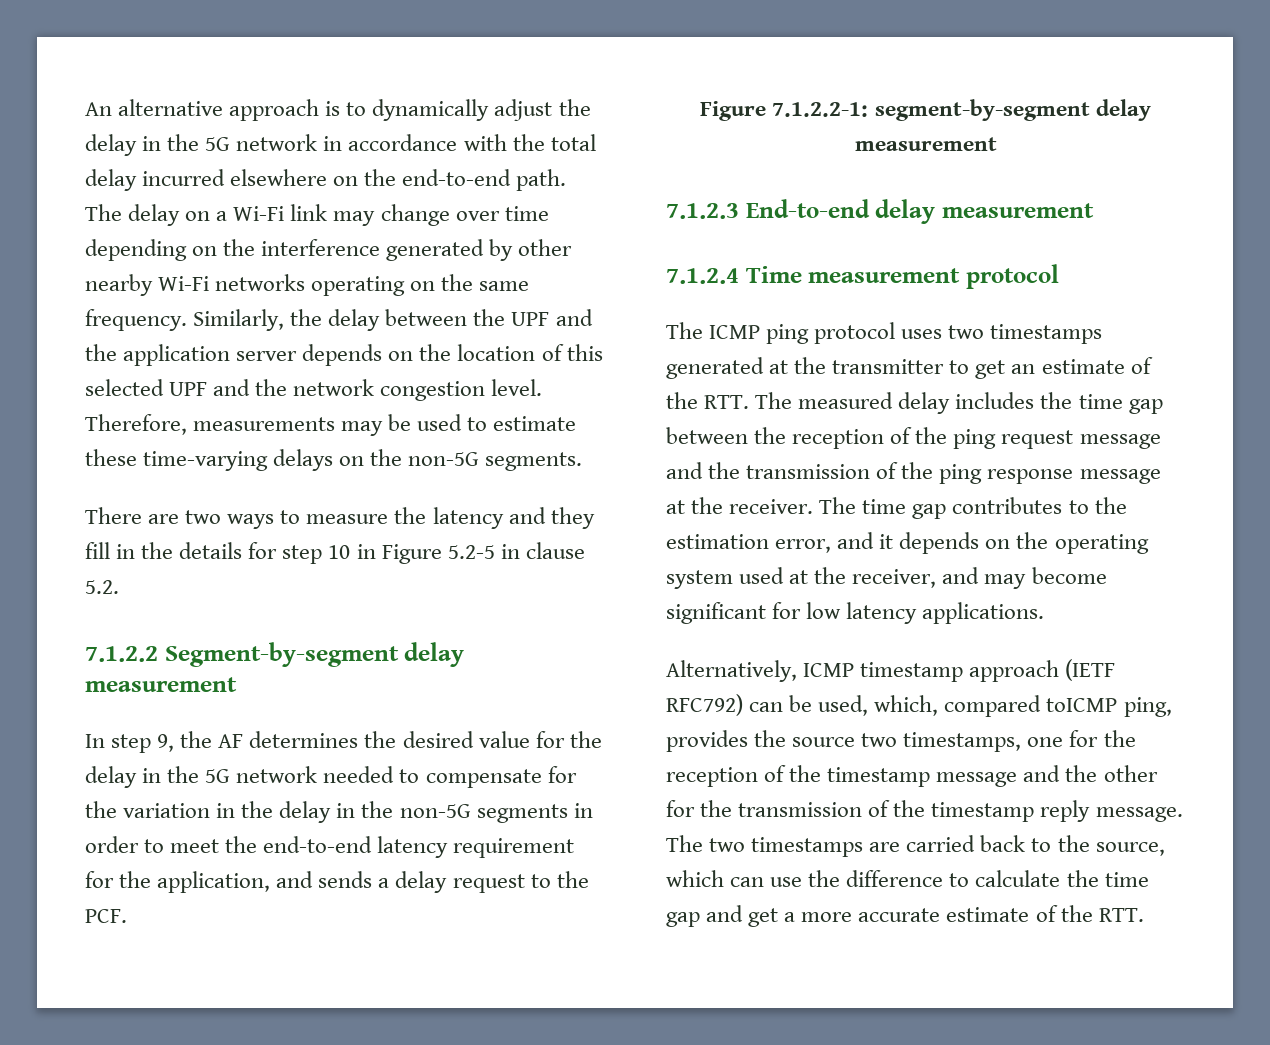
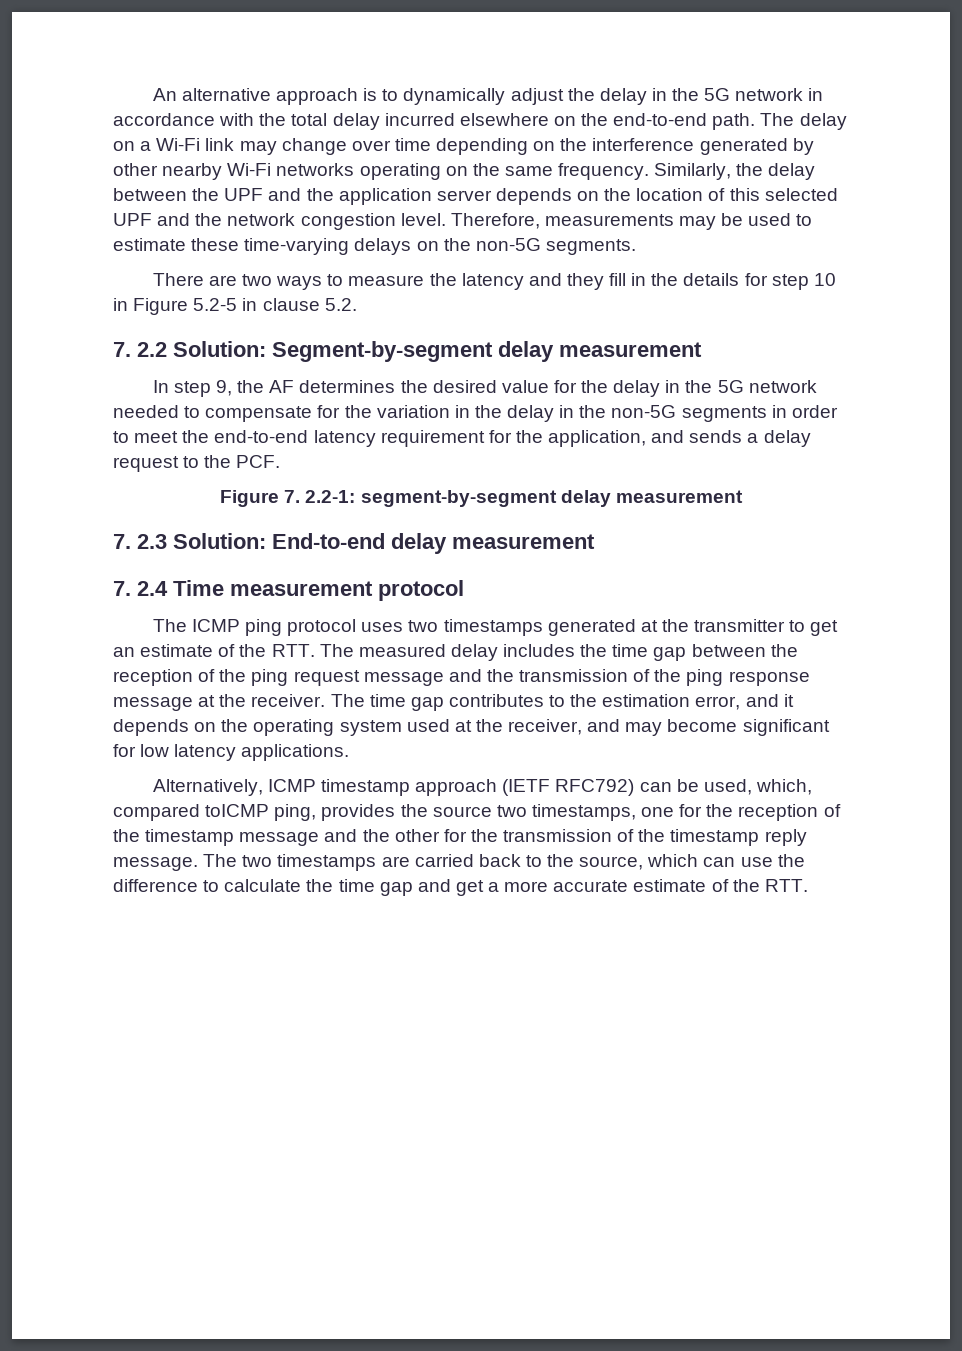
- 7.1.2.2 Segment-by-segment delay measurement
+ 7. 2.2 Solution: Segment-by-segment delay measurement
- Figure 7.1.2.2-1: segment-by-segment delay measurement
+ Figure 7. 2.2-1: segment-by-segment delay measurement
- 7.1.2.3 End-to-end delay measurement
+ 7. 2.3 Solution: End-to-end delay measurement
- 7.1.2.4 Time measurement protocol
+ 7. 2.4 Time measurement protocol

